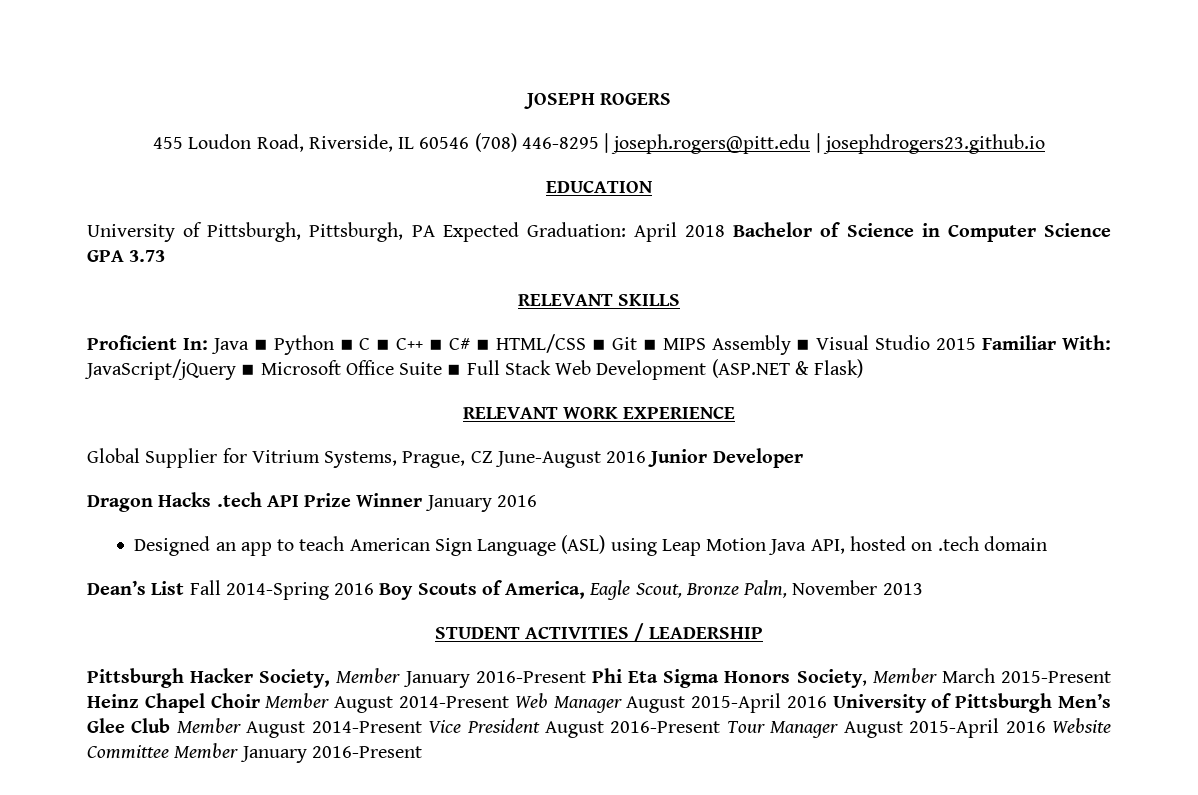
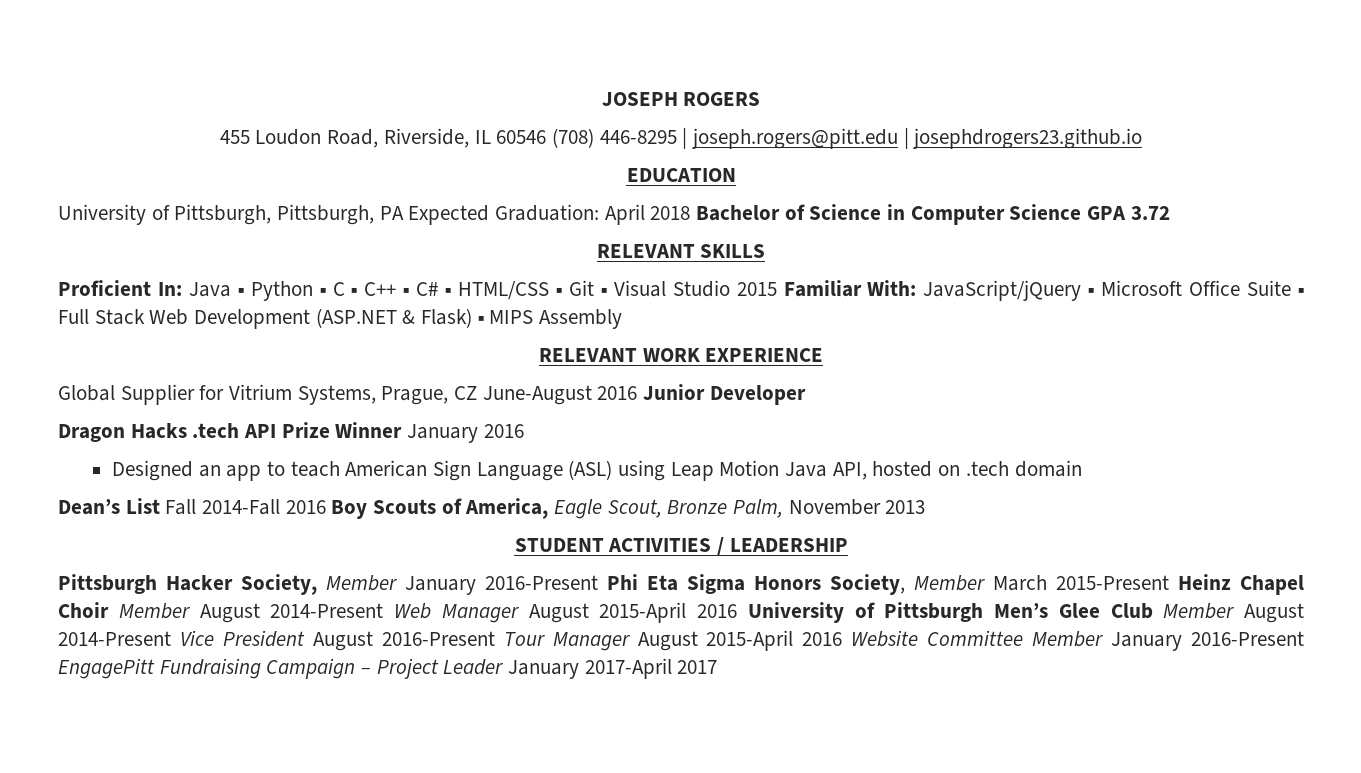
- University of Pittsburgh, Pittsburgh, PA Expected Graduation: April 2018 Bachelor of Science in Computer Science GPA 3.73
+ University of Pittsburgh, Pittsburgh, PA Expected Graduation: April 2018 Bachelor of Science in Computer Science GPA 3.72
- Proficient In: Java ▪ Python ▪ C ▪ C++ ▪ C# ▪ HTML/CSS ▪ Git ▪ MIPS Assembly ▪ Visual Studio 2015 Familiar With: JavaScript/jQuery ▪ Microsoft Office Suite ▪ Full Stack Web Development (ASP.NET & Flask)
+ Proficient In: Java ▪ Python ▪ C ▪ C++ ▪ C# ▪ HTML/CSS ▪ Git ▪ Visual Studio 2015 Familiar With: JavaScript/jQuery ▪ Microsoft Office Suite ▪ Full Stack Web Development (ASP.NET & Flask) ▪ MIPS Assembly
- Dean’s List Fall 2014-Spring 2016 Boy Scouts of America, Eagle Scout, Bronze Palm, November 2013
+ Dean’s List Fall 2014-Fall 2016 Boy Scouts of America, Eagle Scout, Bronze Palm, November 2013
- Pittsburgh Hacker Society, Member January 2016-Present Phi Eta Sigma Honors Society, Member March 2015-Present Heinz Chapel Choir Member August 2014-Present Web Manager August 2015-April 2016 University of Pittsburgh Men’s Glee Club Member August 2014-Present Vice President August 2016-Present Tour Manager August 2015-April 2016 Website Committee Member January 2016-Present
+ Pittsburgh Hacker Society, Member January 2016-Present Phi Eta Sigma Honors Society, Member March 2015-Present Heinz Chapel Choir Member August 2014-Present Web Manager August 2015-April 2016 University of Pittsburgh Men’s Glee Club Member August 2014-Present Vice President August 2016-Present Tour Manager August 2015-April 2016 Website Committee Member January 2016-Present EngagePitt Fundraising Campaign – Project Leader January 2017-April 2017

